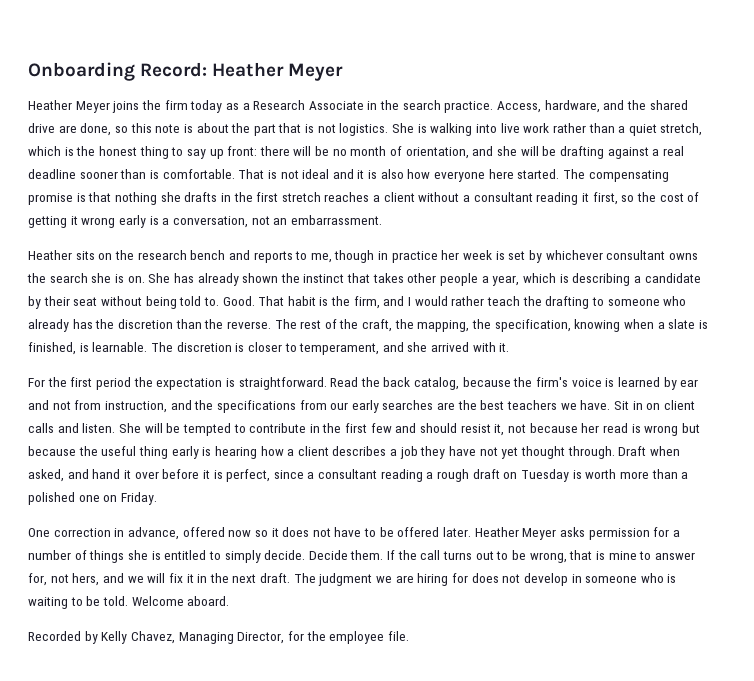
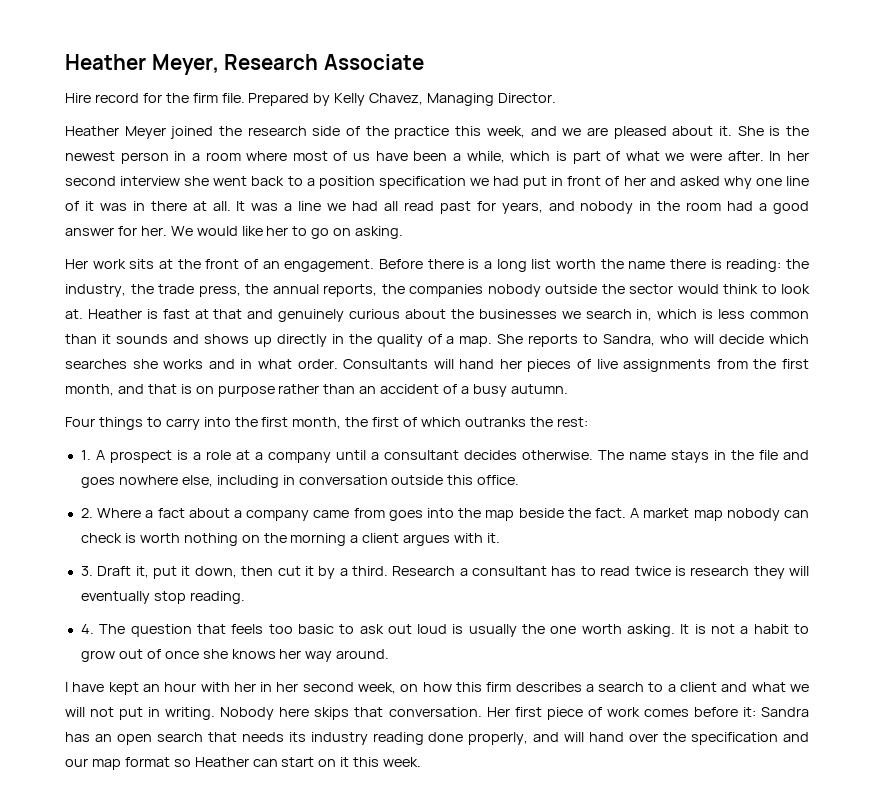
- Onboarding Record: Heather Meyer
- Heather Meyer joins the firm today as a Research Associate in the search practice. Access, hardware, and the shared drive are done, so this note is about the part that is not logistics. She is walking into live work rather than a quiet stretch, which is the honest thing to say up front: there will be no month of orientation, and she will be drafting against a real deadline sooner than is comfortable. That is not ideal and it is also how everyone here started. The compensating promise is that nothing she drafts in the first stretch reaches a client without a consultant reading it first, so the cost of getting it wrong early is a conversation, not an embarrassment.
- Heather sits on the research bench and reports to me, though in practice her week is set by whichever consultant owns the search she is on. She has already shown the instinct that takes other people a year, which is describing a candidate by their seat without being told to. Good. That habit is the firm, and I would rather teach the drafting to someone who already has the discretion than the reverse. The rest of the craft, the mapping, the specification, knowing when a slate is finished, is learnable. The discretion is closer to temperament, and she arrived with it.
- For the first period the expectation is straightforward. Read the back catalog, because the firm's voice is learned by ear and not from instruction, and the specifications from our early searches are the best teachers we have. Sit in on client calls and listen. She will be tempted to contribute in the first few and should resist it, not because her read is wrong but because the useful thing early is hearing how a client describes a job they have not yet thought through. Draft when asked, and hand it over before it is perfect, since a consultant reading a rough draft on Tuesday is worth more than a polished one on Friday.
- One correction in advance, offered now so it does not have to be offered later. Heather Meyer asks permission for a number of things she is entitled to simply decide. Decide them. If the call turns out to be wrong, that is mine to answer for, not hers, and we will fix it in the next draft. The judgment we are hiring for does not develop in someone who is waiting to be told. Welcome aboard.
- Recorded by Kelly Chavez, Managing Director, for the employee file.
+ Heather Meyer, Research Associate
+ Hire record for the firm file. Prepared by Kelly Chavez, Managing Director.
+ Heather Meyer joined the research side of the practice this week, and we are pleased about it. She is the newest person in a room where most of us have been a while, which is part of what we were after. In her second interview she went back to a position specification we had put in front of her and asked why one line of it was in there at all. It was a line we had all read past for years, and nobody in the room had a good answer for her. We would like her to go on asking.
+ Her work sits at the front of an engagement. Before there is a long list worth the name there is reading: the industry, the trade press, the annual reports, the companies nobody outside the sector would think to look at. Heather is fast at that and genuinely curious about the businesses we search in, which is less common than it sounds and shows up directly in the quality of a map. She reports to Sandra, who will decide which searches she works and in what order. Consultants will hand her pieces of live assignments from the first month, and that is on purpose rather than an accident of a busy autumn.
+ Four things to carry into the first month, the first of which outranks the rest:
+ 1. A prospect is a role at a company until a consultant decides otherwise. The name stays in the file and goes nowhere else, including in conversation outside this office.
+ 2. Where a fact about a company came from goes into the map beside the fact. A market map nobody can check is worth nothing on the morning a client argues with it.
+ 3. Draft it, put it down, then cut it by a third. Research a consultant has to read twice is research they will eventually stop reading.
+ 4. The question that feels too basic to ask out loud is usually the one worth asking. It is not a habit to grow out of once she knows her way around.
+ I have kept an hour with her in her second week, on how this firm describes a search to a client and what we will not put in writing. Nobody here skips that conversation. Her first piece of work comes before it: Sandra has an open search that needs its industry reading done properly, and will hand over the specification and our map format so Heather can start on it this week.

